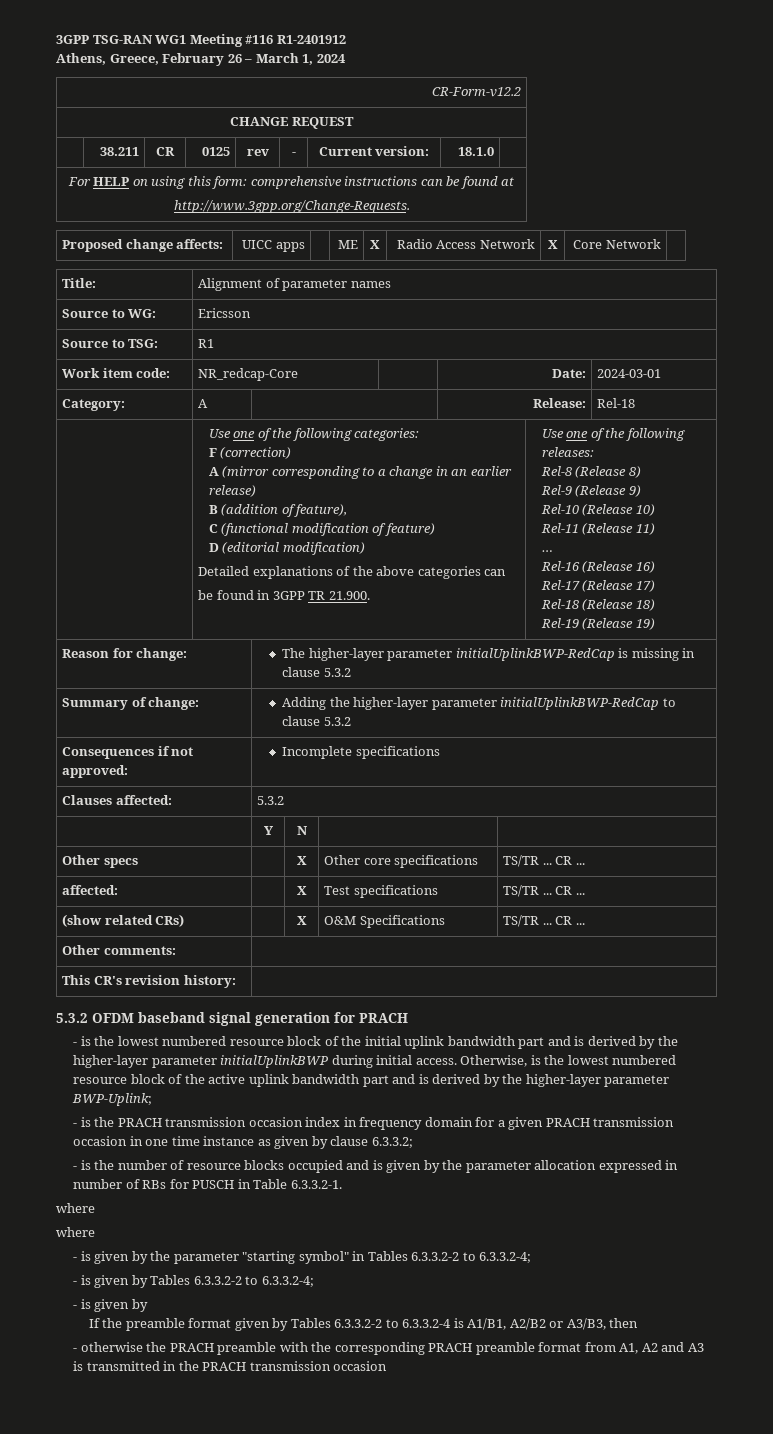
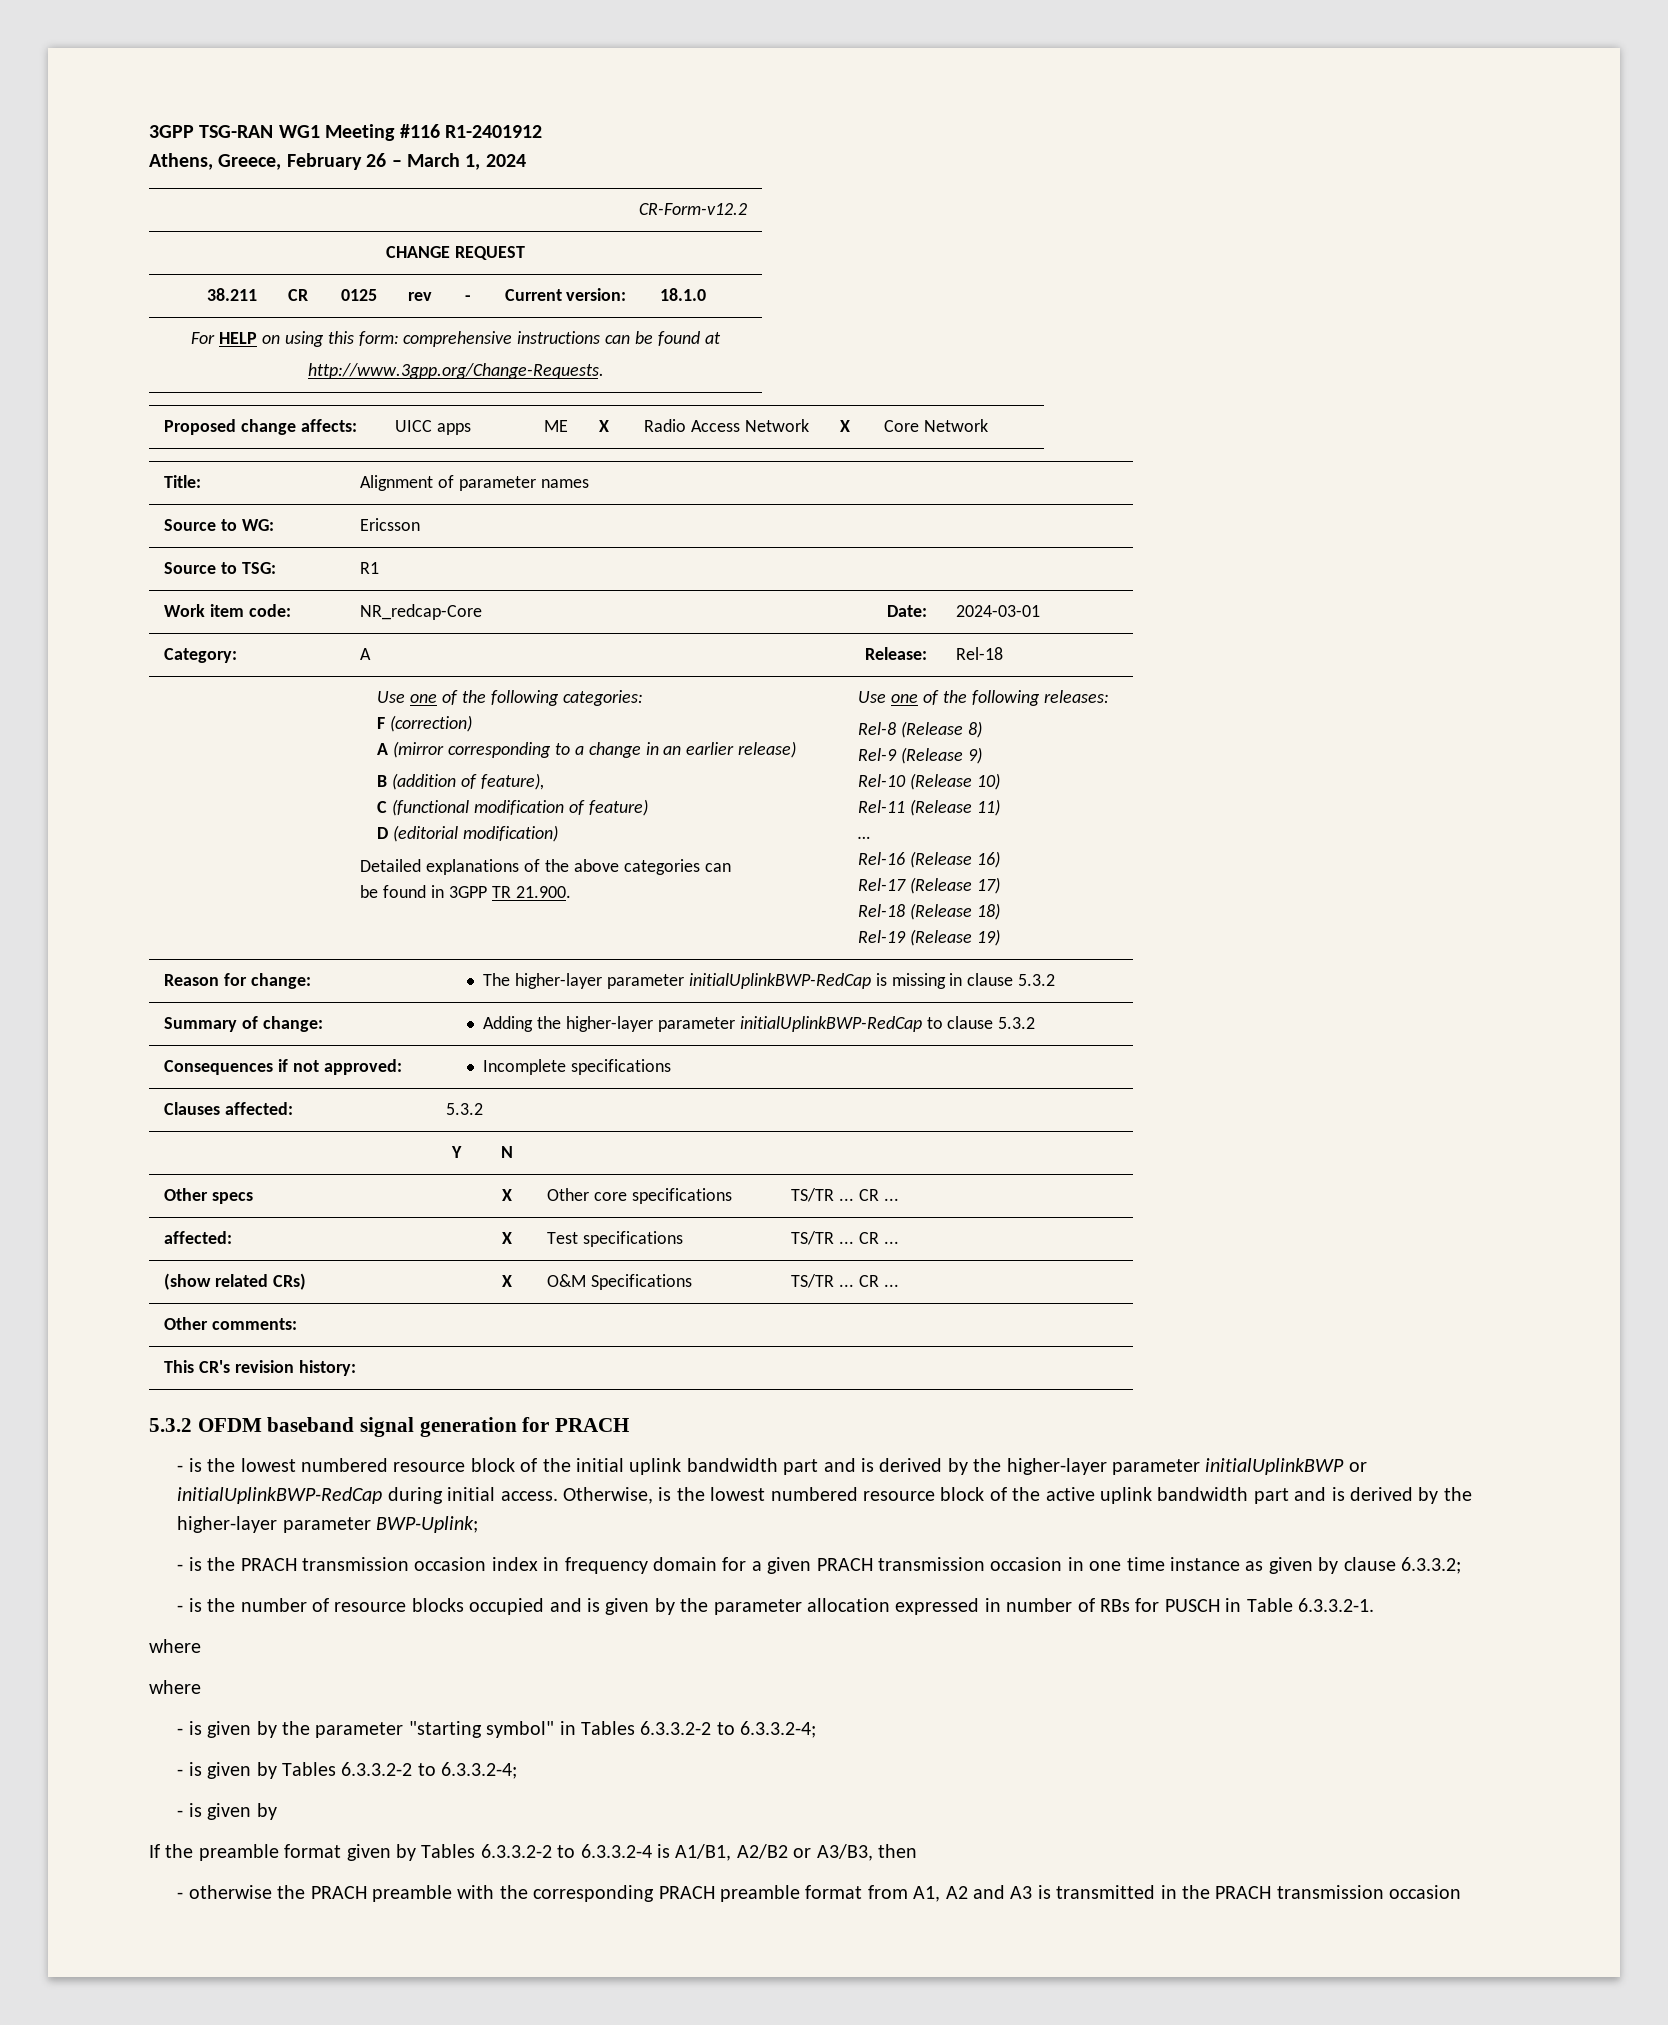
- - is the lowest numbered resource block of the initial uplink bandwidth part and is derived by the higher-layer parameter initialUplinkBWP during initial access.
+ - is the lowest numbered resource block of the initial uplink bandwidth part and is derived by the higher-layer parameter initialUplinkBWP or initialUplinkBWP-RedCap during initial access.

